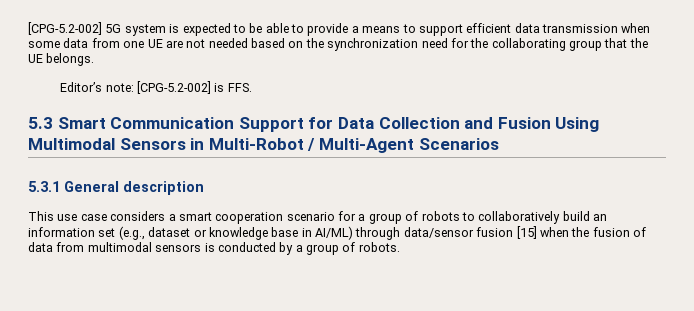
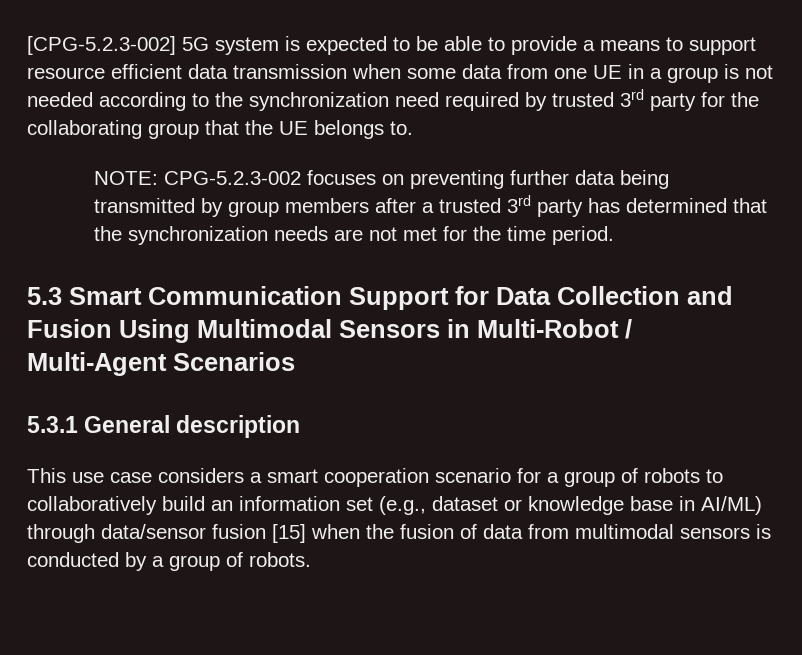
- [CPG-5.2-002] 5G system is expected to be able to provide a means to support efficient data transmission when some data from one UE are not needed based on the synchronization need for the collaborating group that the UE belongs.
- Editor’s note: [CPG-5.2-002] is FFS.
+ [CPG-5.2.3-002] 5G system is expected to be able to provide a means to support resource efficient data transmission when some data from one UE in a group is not needed according to the synchronization need required by trusted 3rd party for the collaborating group that the UE belongs to.
+ NOTE: CPG-5.2.3-002 focuses on preventing further data being transmitted by group members after a trusted 3rd party has determined that the synchronization needs are not met for the time period.

